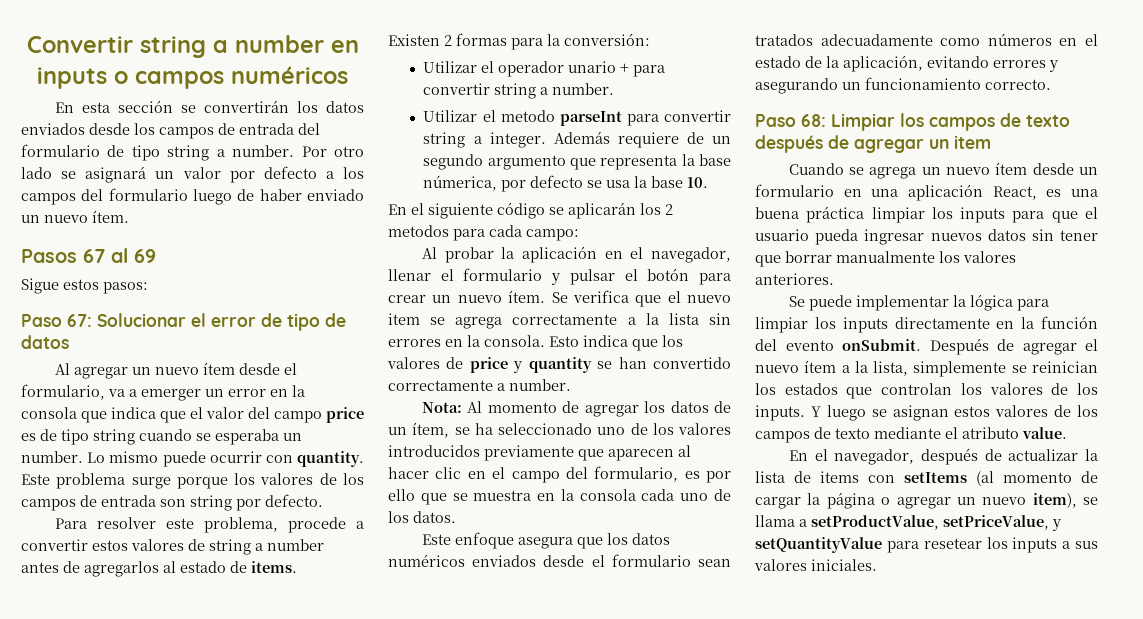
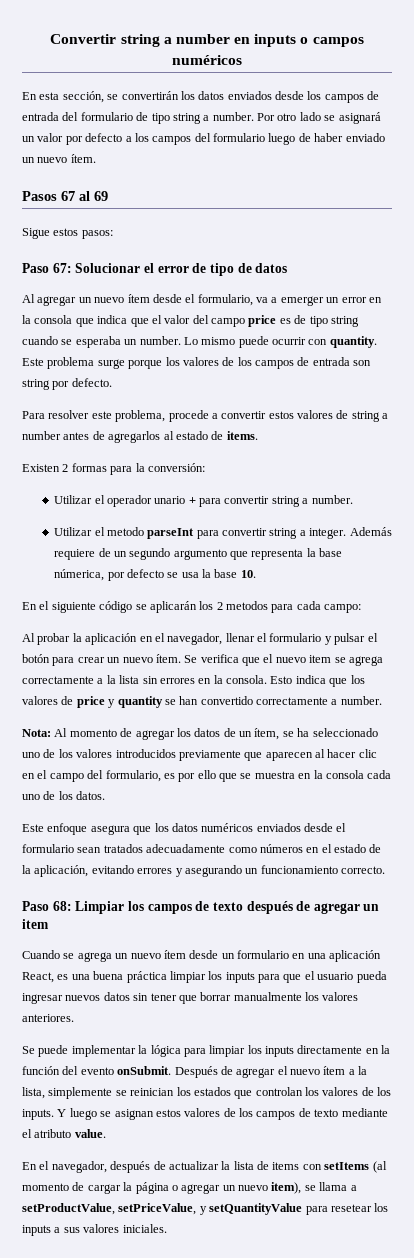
- En esta sección se convertirán los datos enviados desde los campos de entrada del formulario de tipo string a number.
+ En esta sección, se convertirán los datos enviados desde los campos de entrada del formulario de tipo string a number.

